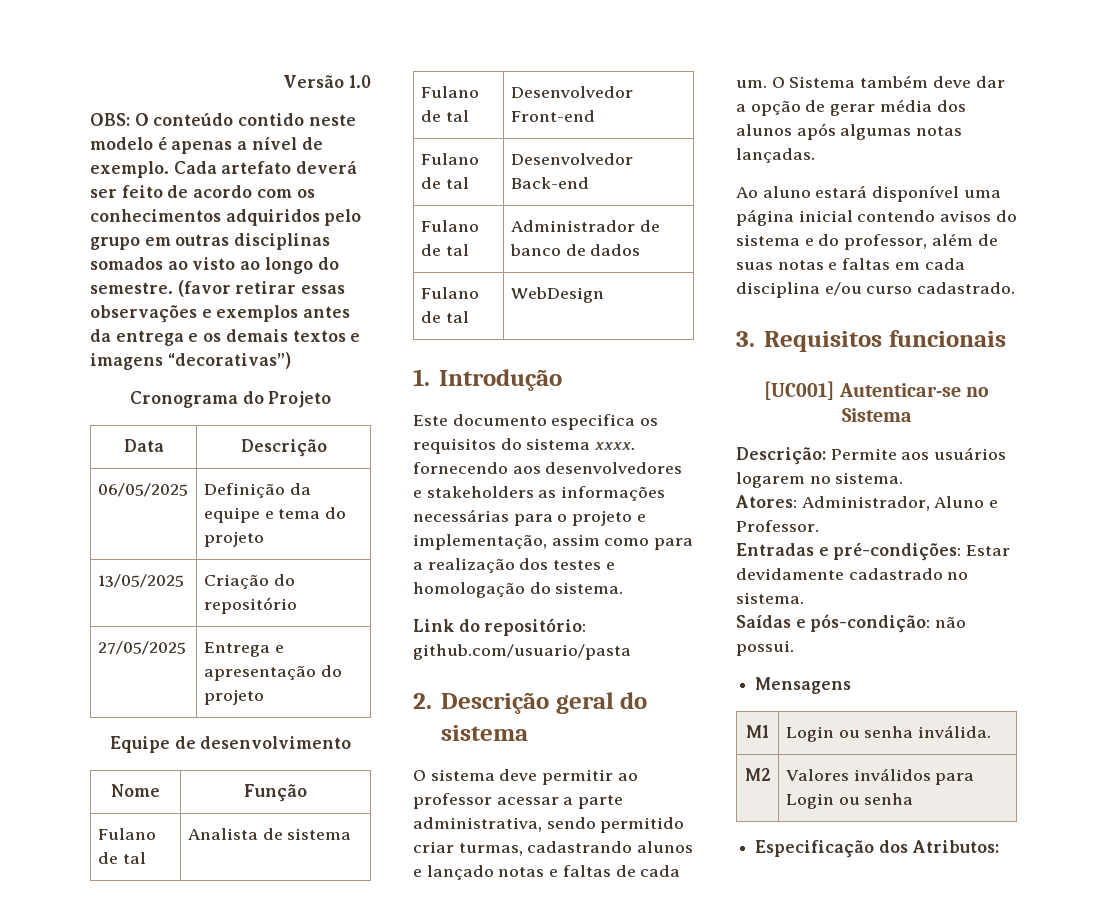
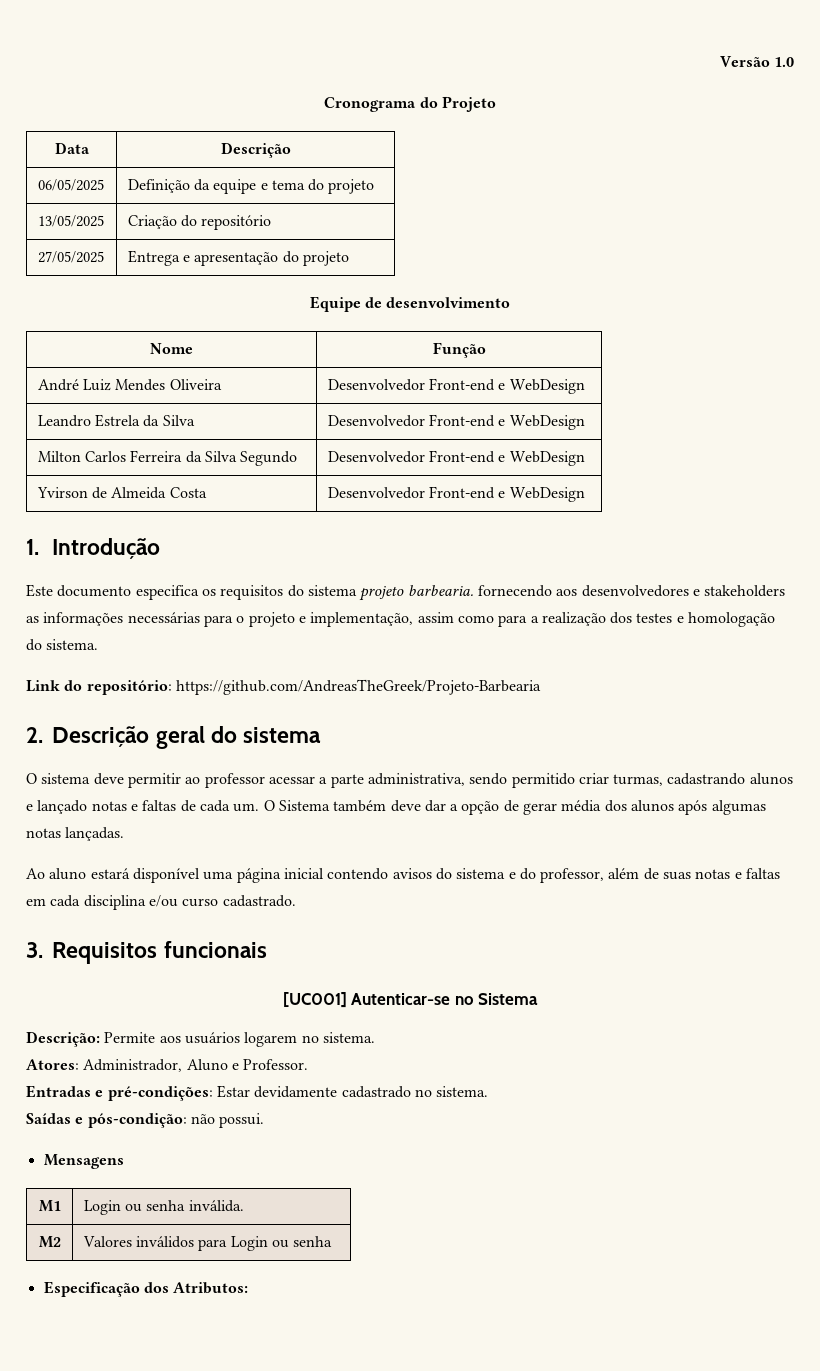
- OBS: O conteúdo contido neste modelo é apenas a nível de exemplo. Cada artefato deverá ser feito de acordo com os conhecimentos adquiridos pelo grupo em outras disciplinas somados ao visto ao longo do semestre. (favor retirar essas observações e exemplos antes da entrega e os demais textos e imagens “decorativas”)
- Fulano de tal | Analista de sistema
- Fulano de tal | Desenvolvedor Front-end
- Fulano de tal | Desenvolvedor Back-end
- Fulano de tal | Administrador de banco de dados
- Fulano de tal | WebDesign
+ André Luiz Mendes Oliveira | Desenvolvedor Front-end e WebDesign
+ Leandro Estrela da Silva | Desenvolvedor Front-end e WebDesign
+ Milton Carlos Ferreira da Silva Segundo | Desenvolvedor Front-end e WebDesign
+ Yvirson de Almeida Costa | Desenvolvedor Front-end e WebDesign
- Este documento especifica os requisitos do sistema xxxx. fornecendo aos desenvolvedores e stakeholders as informações necessárias para o projeto e implementação, assim como para a realização dos testes e homologação do sistema.
+ Este documento especifica os requisitos do sistema projeto barbearia. fornecendo aos desenvolvedores e stakeholders as informações necessárias para o projeto e implementação, assim como para a realização dos testes e homologação do sistema.
- Link do repositório: github.com/usuario/pasta
+ Link do repositório: https://github.com/AndreasTheGreek/Projeto-Barbearia

